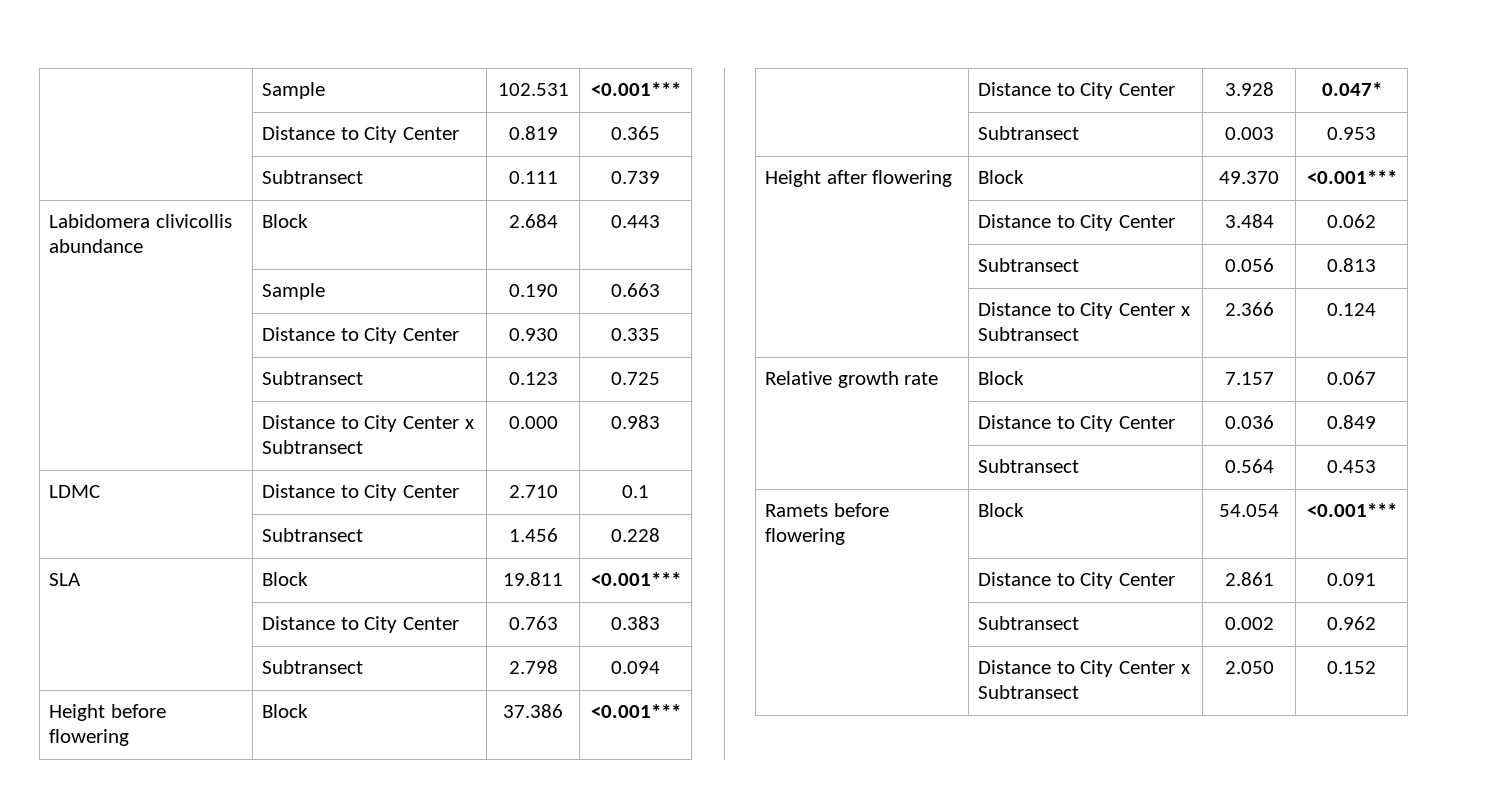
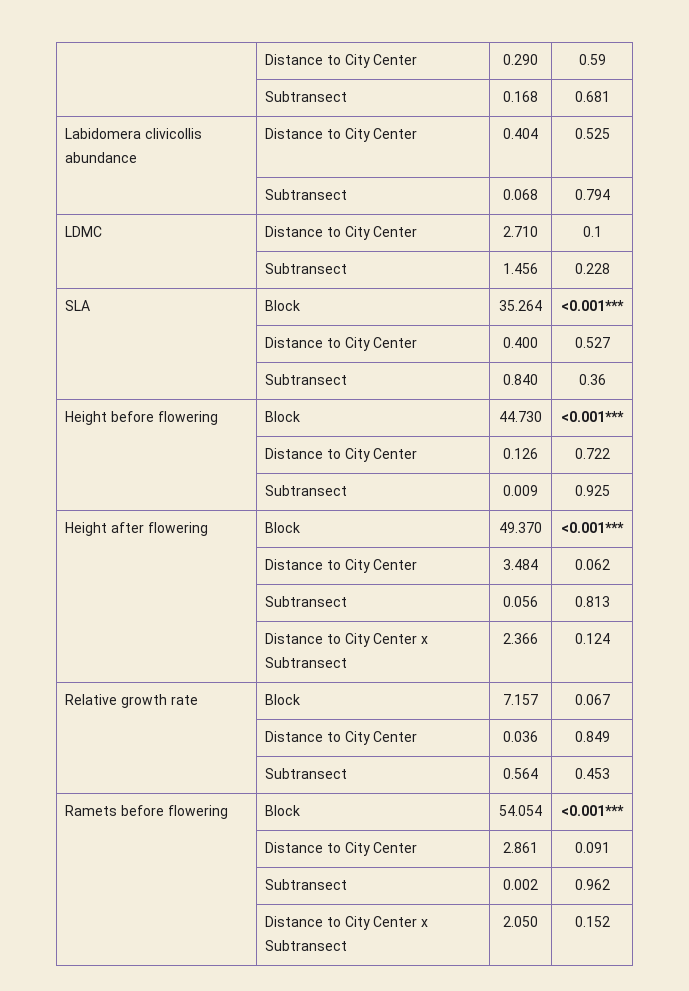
- | Sample | 102.531 | <0.001***
- | Distance to City Center | 0.819 | 0.365
- | Subtransect | 0.111 | 0.739
+ | Distance to City Center | 0.290 | 0.59
+ | Subtransect | 0.168 | 0.681
- Labidomera clivicollis abundance | Block | 2.684 | 0.443
- | Sample | 0.190 | 0.663
- | Distance to City Center | 0.930 | 0.335
- | Subtransect | 0.123 | 0.725
- | Distance to City Center x Subtransect | 0.000 | 0.983
+ Labidomera clivicollis abundance | Distance to City Center | 0.404 | 0.525
+ | Subtransect | 0.068 | 0.794
- SLA | Block | 19.811 | <0.001***
- | Distance to City Center | 0.763 | 0.383
- | Subtransect | 2.798 | 0.094
+ SLA | Block | 35.264 | <0.001***
+ | Distance to City Center | 0.400 | 0.527
+ | Subtransect | 0.840 | 0.36
- Height before flowering | Block | 37.386 | <0.001***
- | Distance to City Center | 3.928 | 0.047*
- | Subtransect | 0.003 | 0.953
+ Height before flowering | Block | 44.730 | <0.001***
+ | Distance to City Center | 0.126 | 0.722
+ | Subtransect | 0.009 | 0.925

